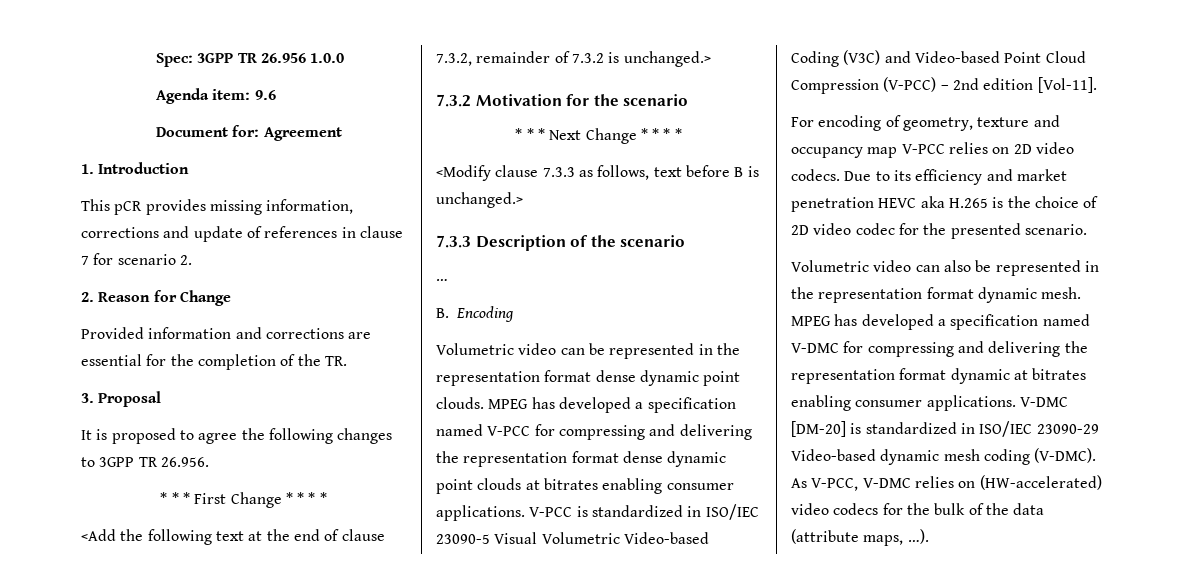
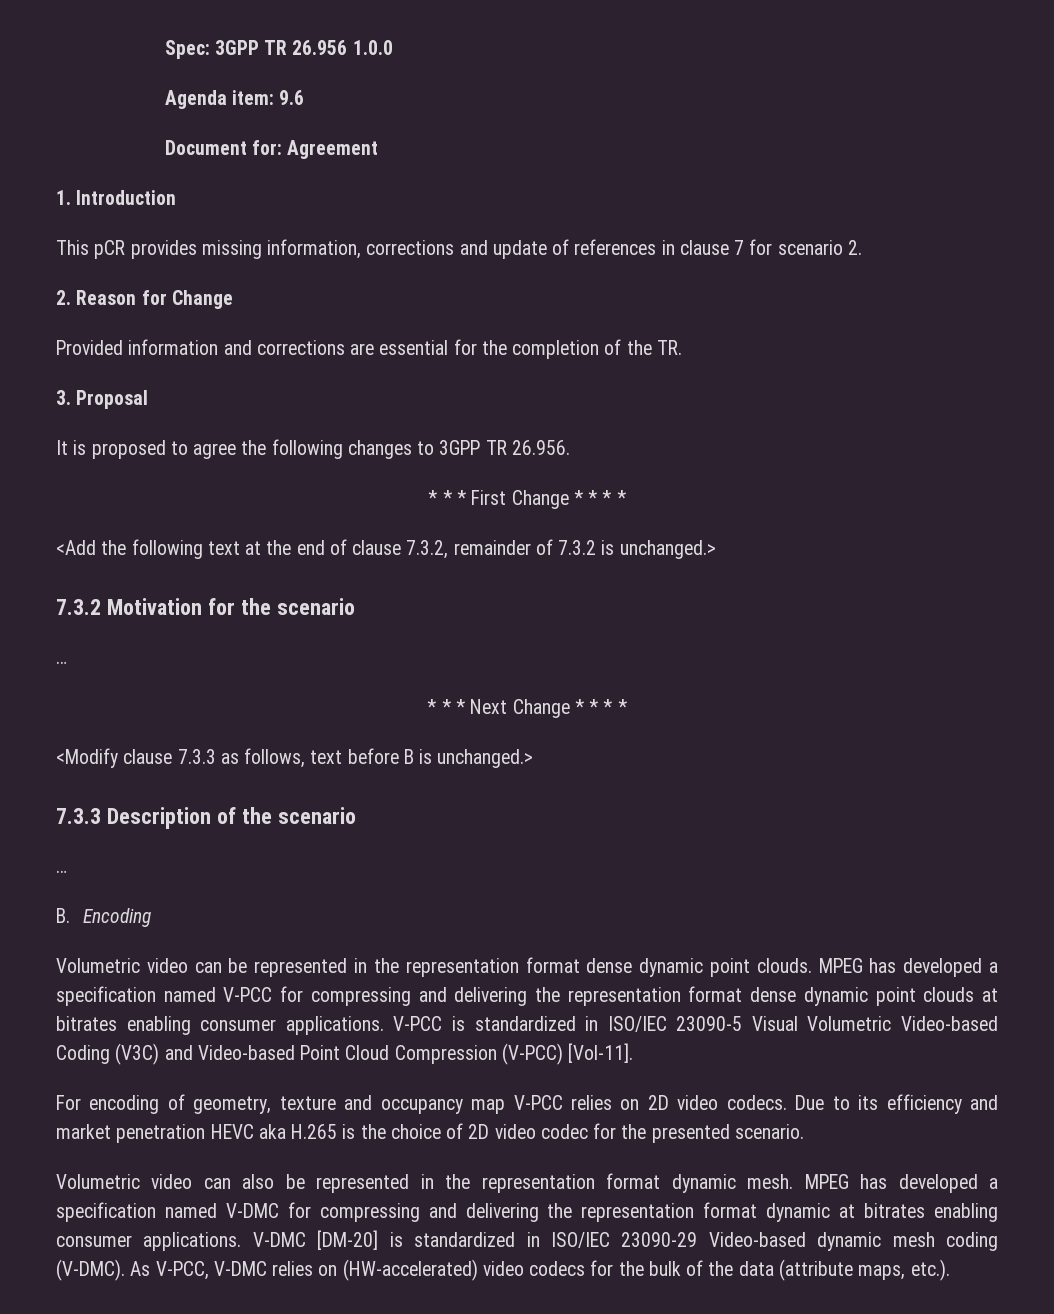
  7.3.2 Motivation for the scenario
+ …
- V-PCC is standardized in ISO/IEC 23090-5 Visual Volumetric Video-based Coding (V3C) and Video-based Point Cloud Compression (V-PCC) – 2nd edition [Vol-11].
+ V-PCC is standardized in ISO/IEC 23090-5 Visual Volumetric Video-based Coding (V3C) and Video-based Point Cloud Compression (V-PCC) [Vol-11].
- As V-PCC, V-DMC relies on (HW-accelerated) video codecs for the bulk of the data (attribute maps, …).
+ As V-PCC, V-DMC relies on (HW-accelerated) video codecs for the bulk of the data (attribute maps, etc.).

